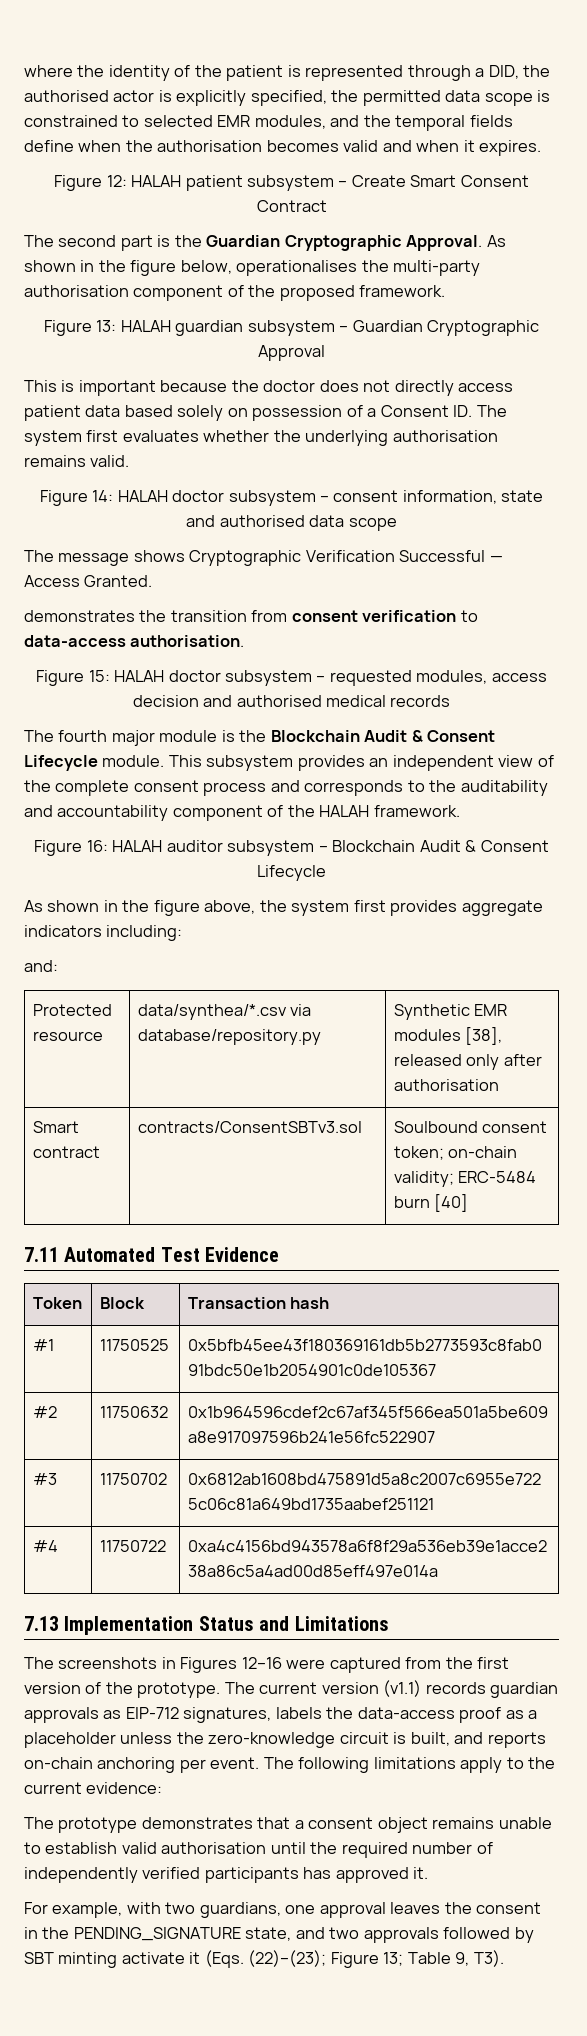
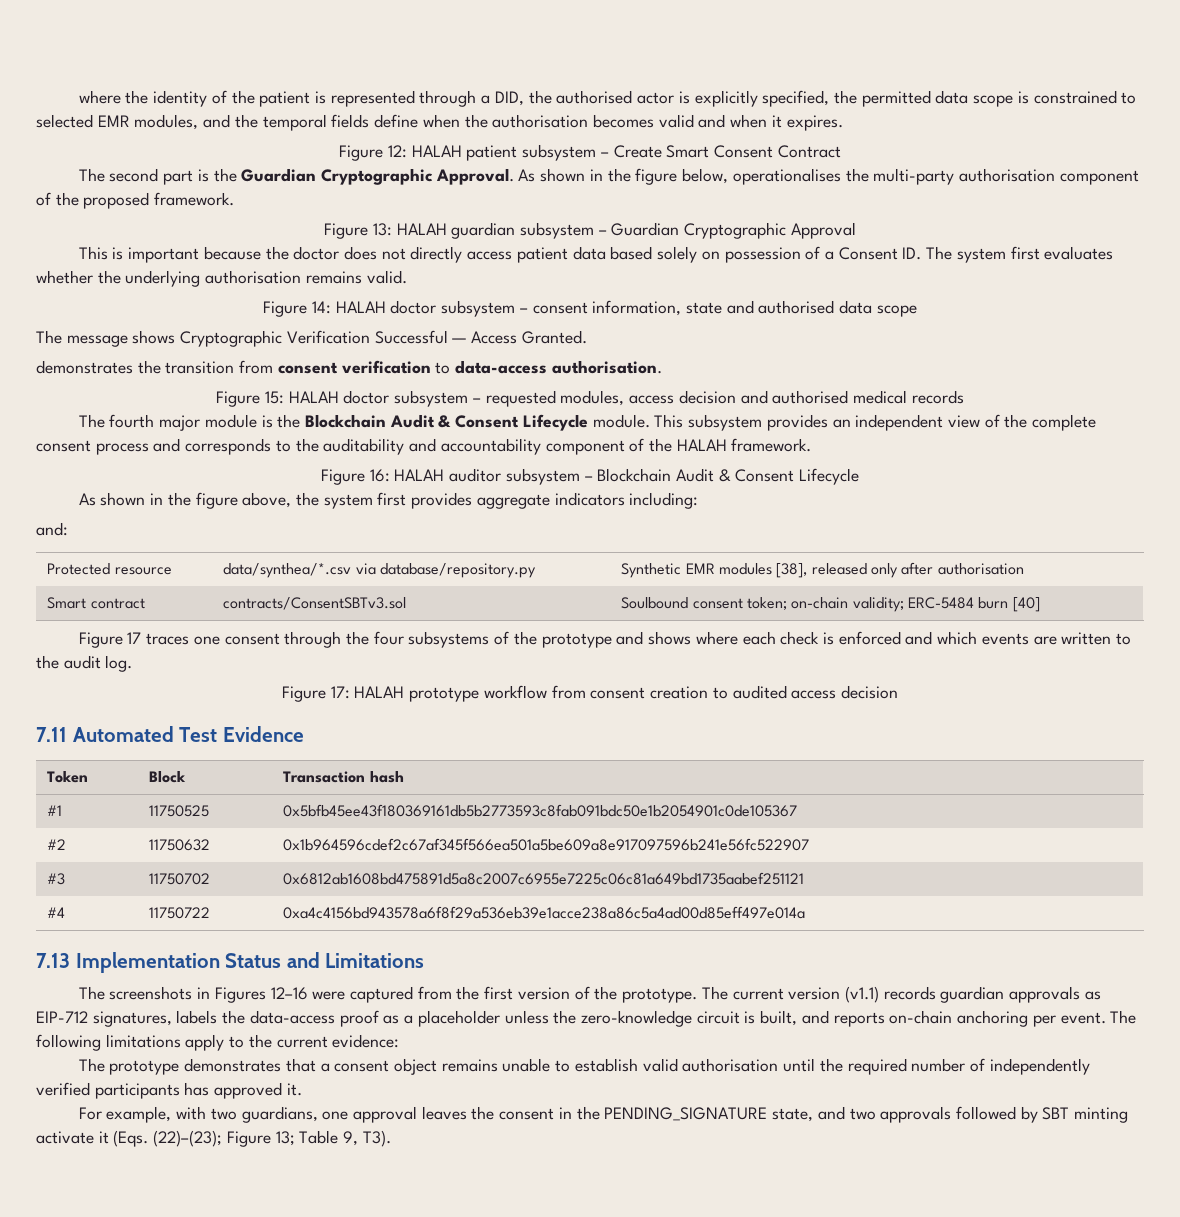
+ Figure 17 traces one consent through the four subsystems of the prototype and shows where each check is enforced and which events are written to the audit log.
+ Figure 17: HALAH prototype workflow from consent creation to audited access decision

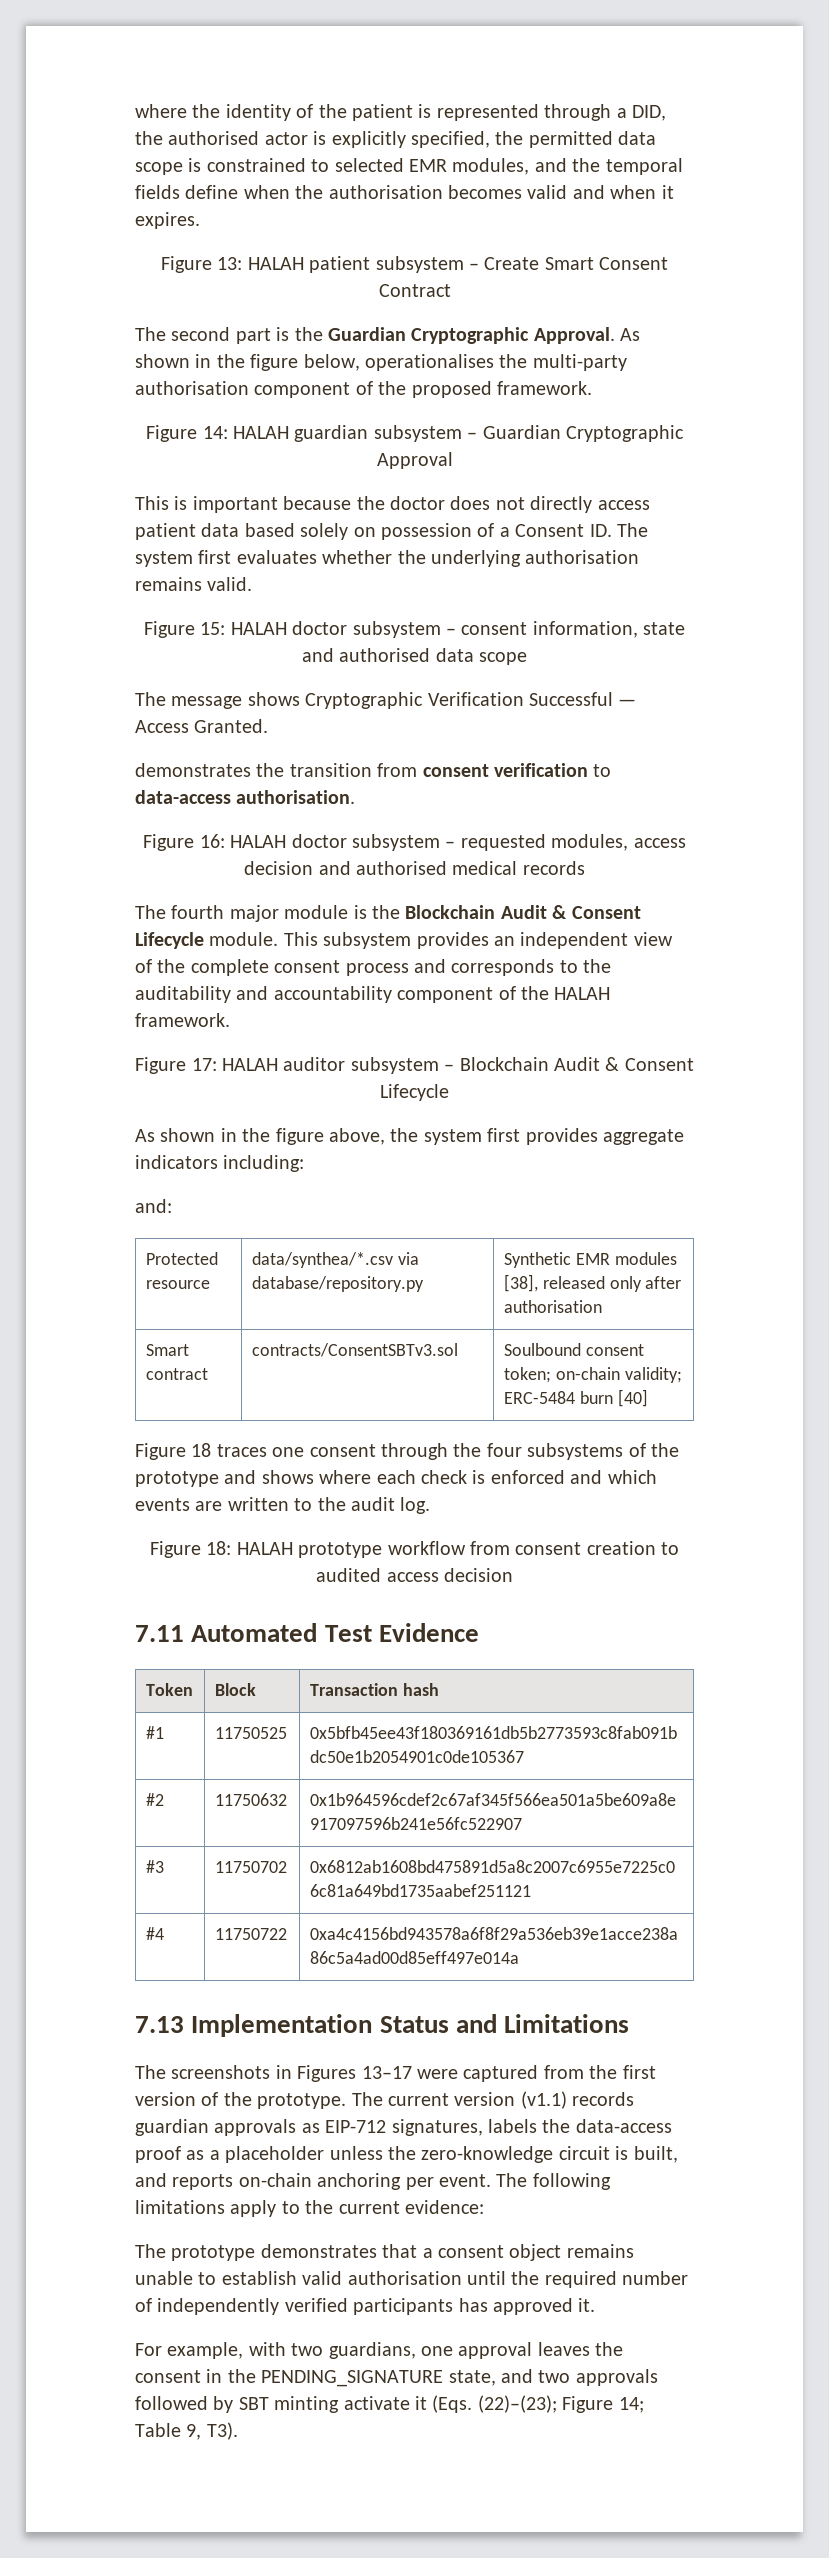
- Figure 12: HALAH patient subsystem – Create Smart Consent Contract
+ Figure 13: HALAH patient subsystem – Create Smart Consent Contract
- Figure 13: HALAH guardian subsystem – Guardian Cryptographic Approval
+ Figure 14: HALAH guardian subsystem – Guardian Cryptographic Approval
- Figure 14: HALAH doctor subsystem – consent information, state and authorised data scope
+ Figure 15: HALAH doctor subsystem – consent information, state and authorised data scope
- Figure 15: HALAH doctor subsystem – requested modules, access decision and authorised medical records
+ Figure 16: HALAH doctor subsystem – requested modules, access decision and authorised medical records
- Figure 16: HALAH auditor subsystem – Blockchain Audit & Consent Lifecycle
+ Figure 17: HALAH auditor subsystem – Blockchain Audit & Consent Lifecycle
- Figure 17 traces one consent through the four subsystems of the prototype and shows where each check is enforced and which events are written to the audit log.
+ Figure 18 traces one consent through the four subsystems of the prototype and shows where each check is enforced and which events are written to the audit log.
- Figure 17: HALAH prototype workflow from consent creation to audited access decision
+ Figure 18: HALAH prototype workflow from consent creation to audited access decision
- The screenshots in Figures 12–16 were captured from the first version of the prototype.
+ The screenshots in Figures 13–17 were captured from the first version of the prototype.
- For example, with two guardians, one approval leaves the consent in the PENDING_SIGNATURE state, and two approvals followed by SBT minting activate it (Eqs. (22)–(23); Figure 13; Table 9, T3).
+ For example, with two guardians, one approval leaves the consent in the PENDING_SIGNATURE state, and two approvals followed by SBT minting activate it (Eqs. (22)–(23); Figure 14; Table 9, T3).

